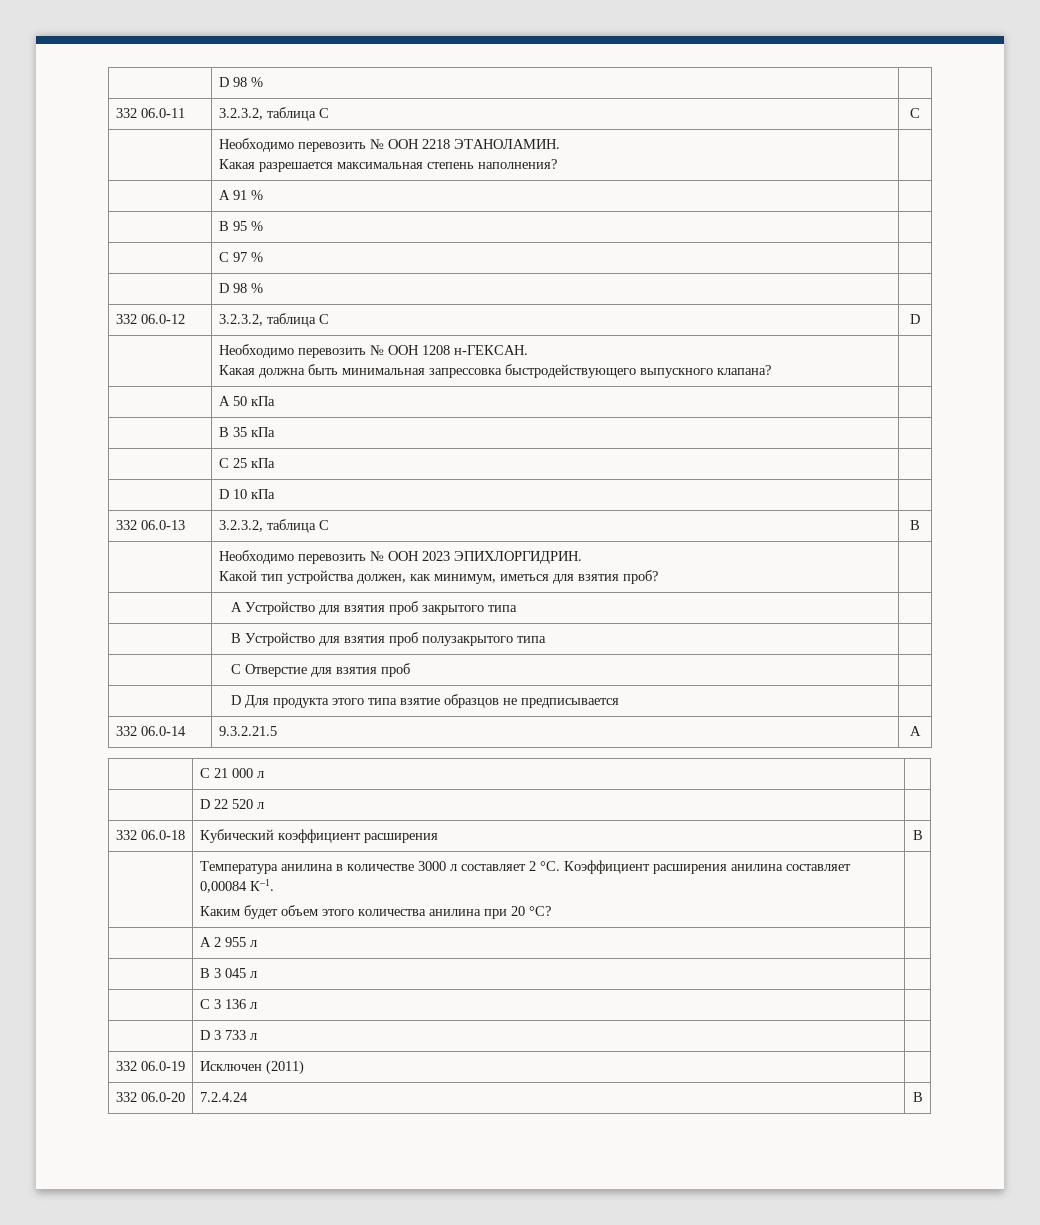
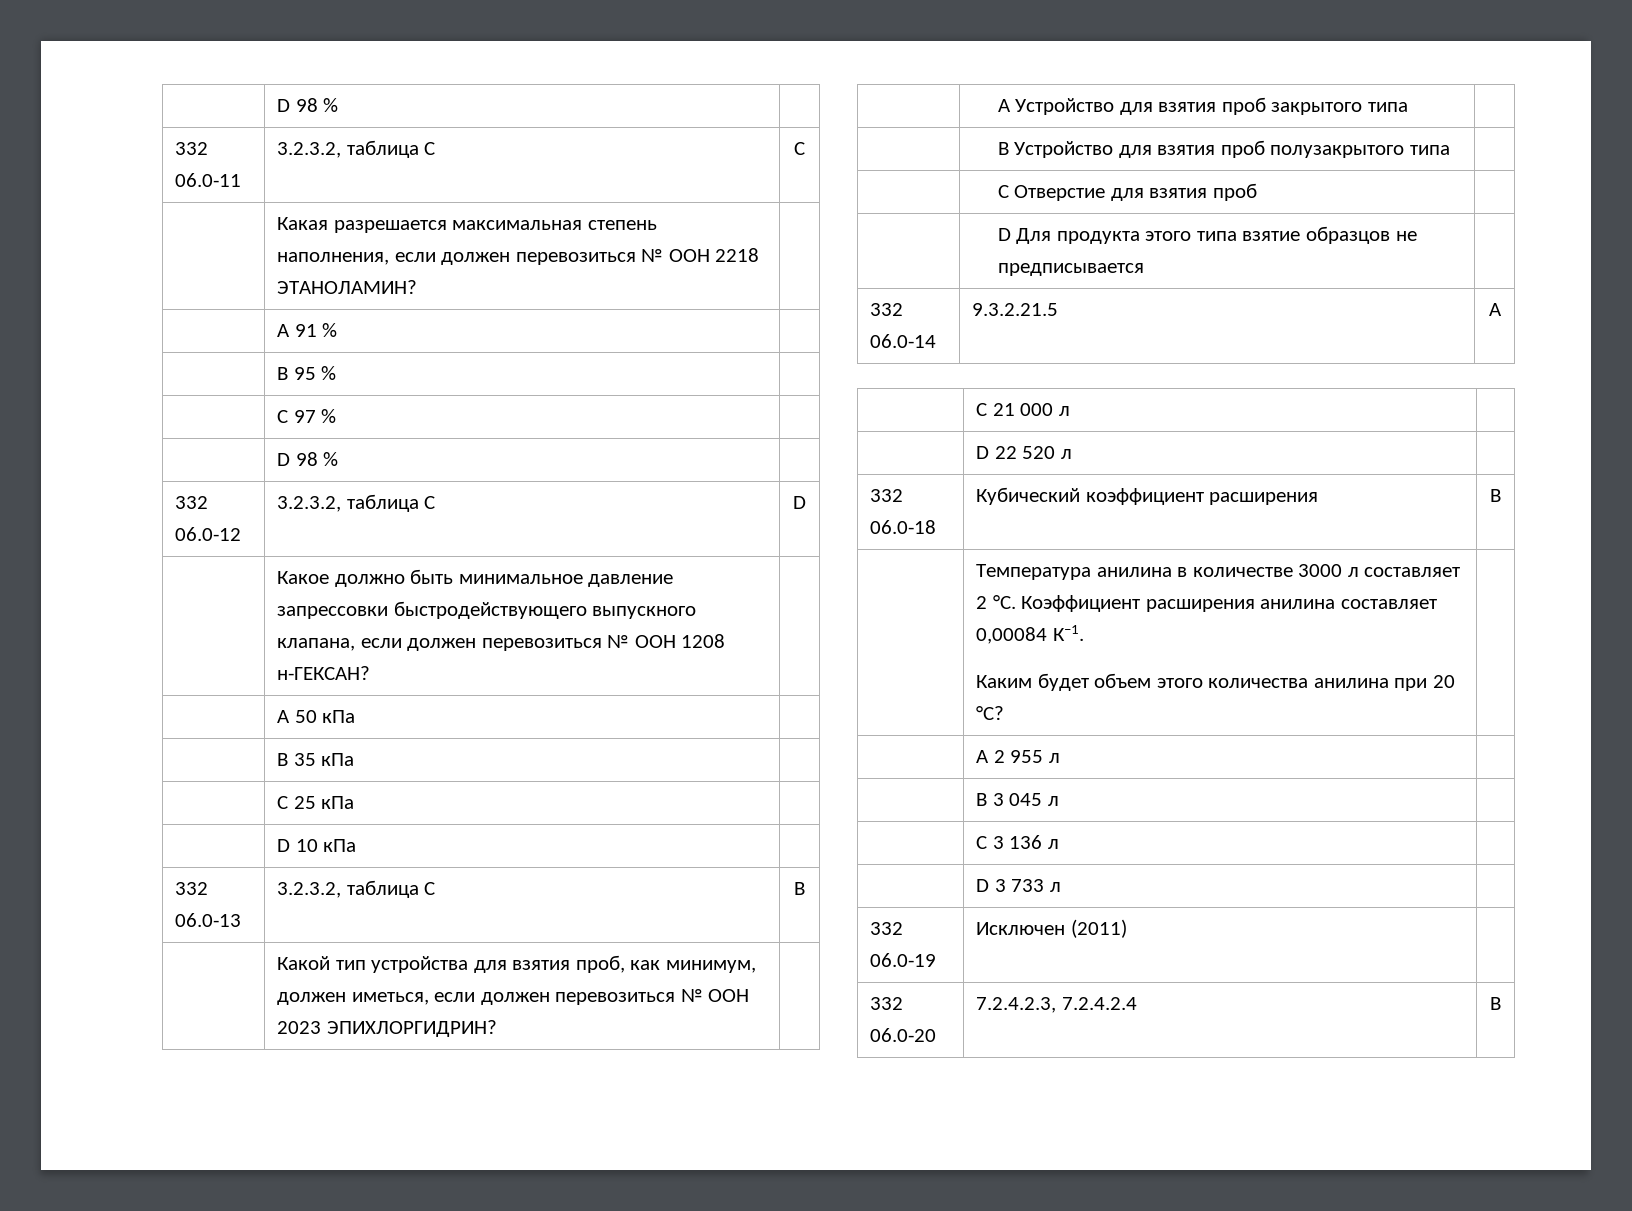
- | Необходимо перевозить № ООН 2218 ЭТАНОЛАМИН.
- Какая разрешается максимальная степень наполнения? |
+ | Какая разрешается максимальная степень наполнения, если должен перевозиться № ООН 2218 ЭТАНОЛАМИН? |
- | Необходимо перевозить № ООН 1208 н-ГЕКСАН.
- Какая должна быть минимальная запрессовка быстродействующего выпускного клапана? |
+ | Какое должно быть минимальное давление запрессовки быстродействующего выпускного клапана, если должен перевозиться № ООН 1208 н-ГЕКСАН? |
- | Необходимо перевозить № ООН 2023 ЭПИХЛОРГИДРИН.
- Какой тип устройства должен, как минимум, иметься для взятия проб? |
+ | Какой тип устройства для взятия проб, как минимум, должен иметься, если должен перевозиться № ООН 2023 ЭПИХЛОРГИДРИН? |
- 332 06.0-20 | 7.2.4.24 | В
+ 332 06.0-20 | 7.2.4.2.3, 7.2.4.2.4 | В

